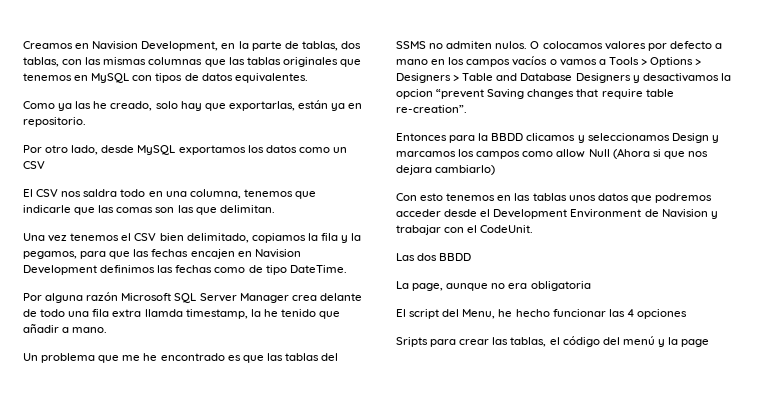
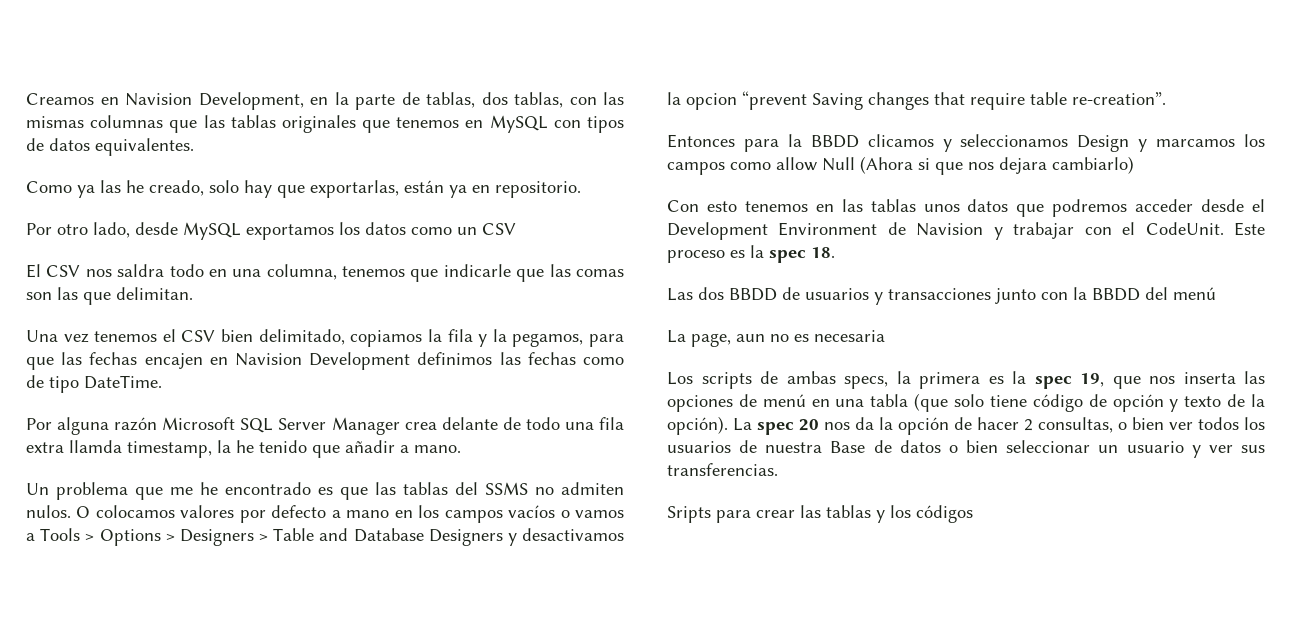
- Con esto tenemos en las tablas unos datos que podremos acceder desde el Development Environment de Navision y trabajar con el CodeUnit.
- Las dos BBDD
- La page, aunque no era obligatoria
- El script del Menu, he hecho funcionar las 4 opciones
- Sripts para crear las tablas, el código del menú y la page
+ Con esto tenemos en las tablas unos datos que podremos acceder desde el Development Environment de Navision y trabajar con el CodeUnit. Este proceso es la spec 18.
+ Las dos BBDD de usuarios y transacciones junto con la BBDD del menú
+ La page, aun no es necesaria
+ Los scripts de ambas specs, la primera es la spec 19, que nos inserta las opciones de menú en una tabla (que solo tiene código de opción y texto de la opción). La spec 20 nos da la opción de hacer 2 consultas, o bien ver todos los usuarios de nuestra Base de datos o bien seleccionar un usuario y ver sus transferencias.
+ Sripts para crear las tablas y los códigos

